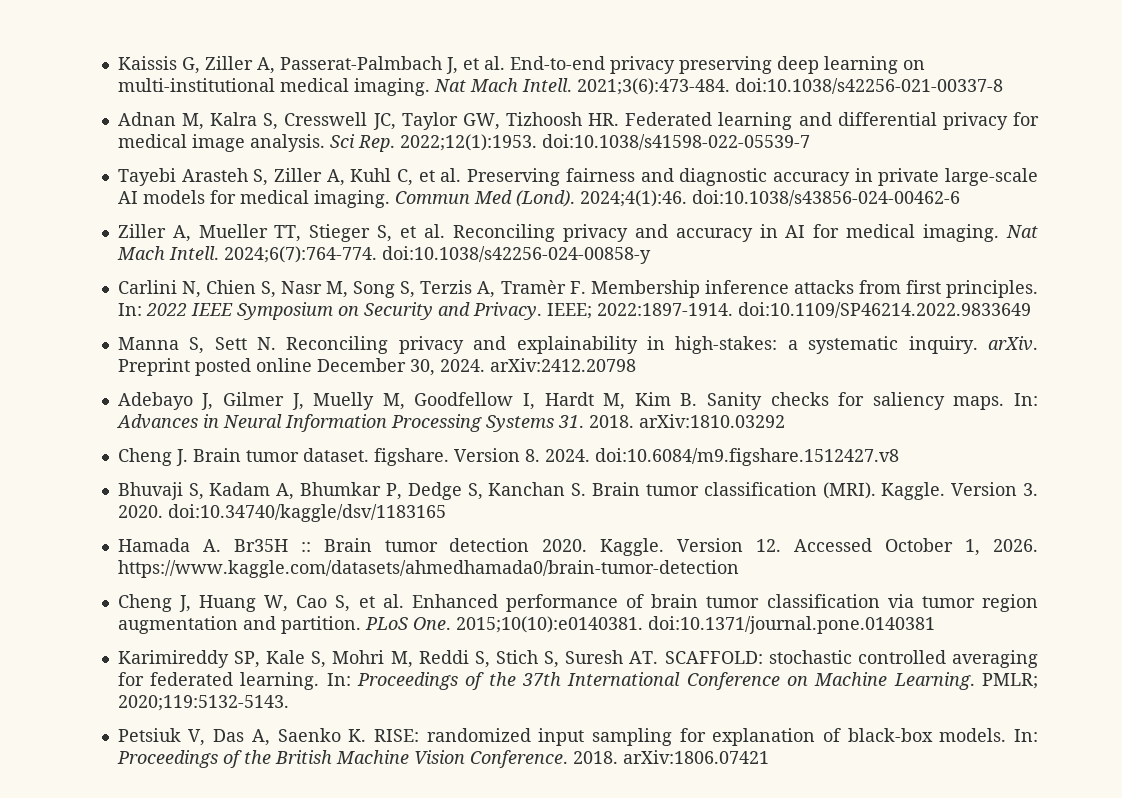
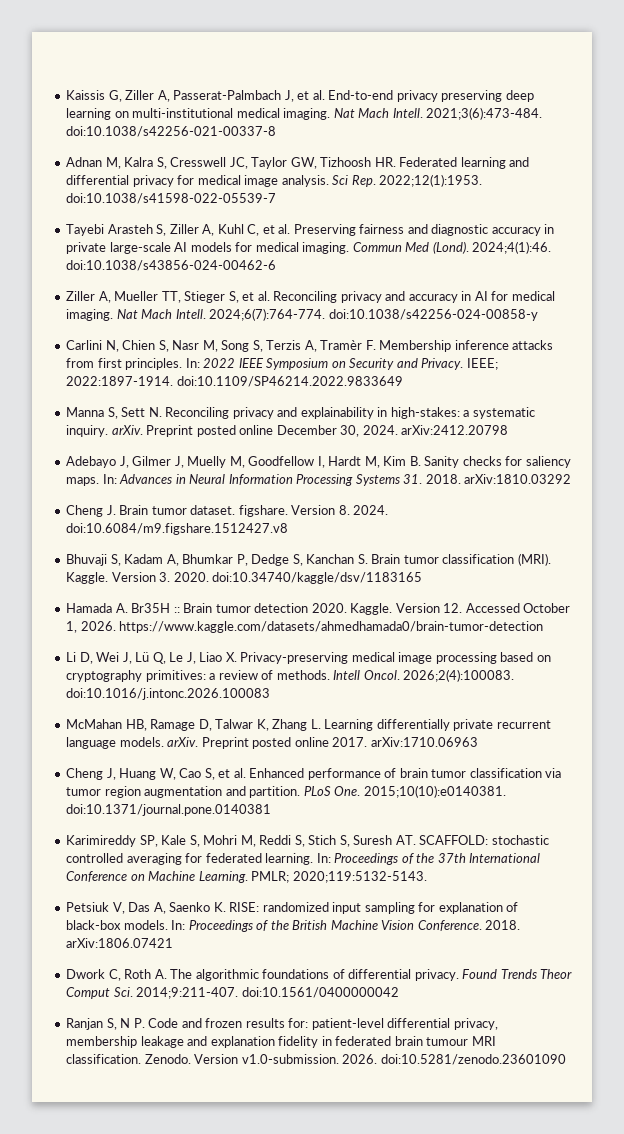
+ Li D, Wei J, Lü Q, Le J, Liao X. Privacy-preserving medical image processing based on cryptography primitives: a review of methods. Intell Oncol. 2026;2(4):100083. doi:10.1016/j.intonc.2026.100083
+ McMahan HB, Ramage D, Talwar K, Zhang L. Learning differentially private recurrent language models. arXiv. Preprint posted online 2017. arXiv:1710.06963
+ Dwork C, Roth A. The algorithmic foundations of differential privacy. Found Trends Theor Comput Sci. 2014;9:211-407. doi:10.1561/0400000042
+ Ranjan S, N P. Code and frozen results for: patient-level differential privacy, membership leakage and explanation fidelity in federated brain tumour MRI classification. Zenodo. Version v1.0-submission. 2026. doi:10.5281/zenodo.23601090

